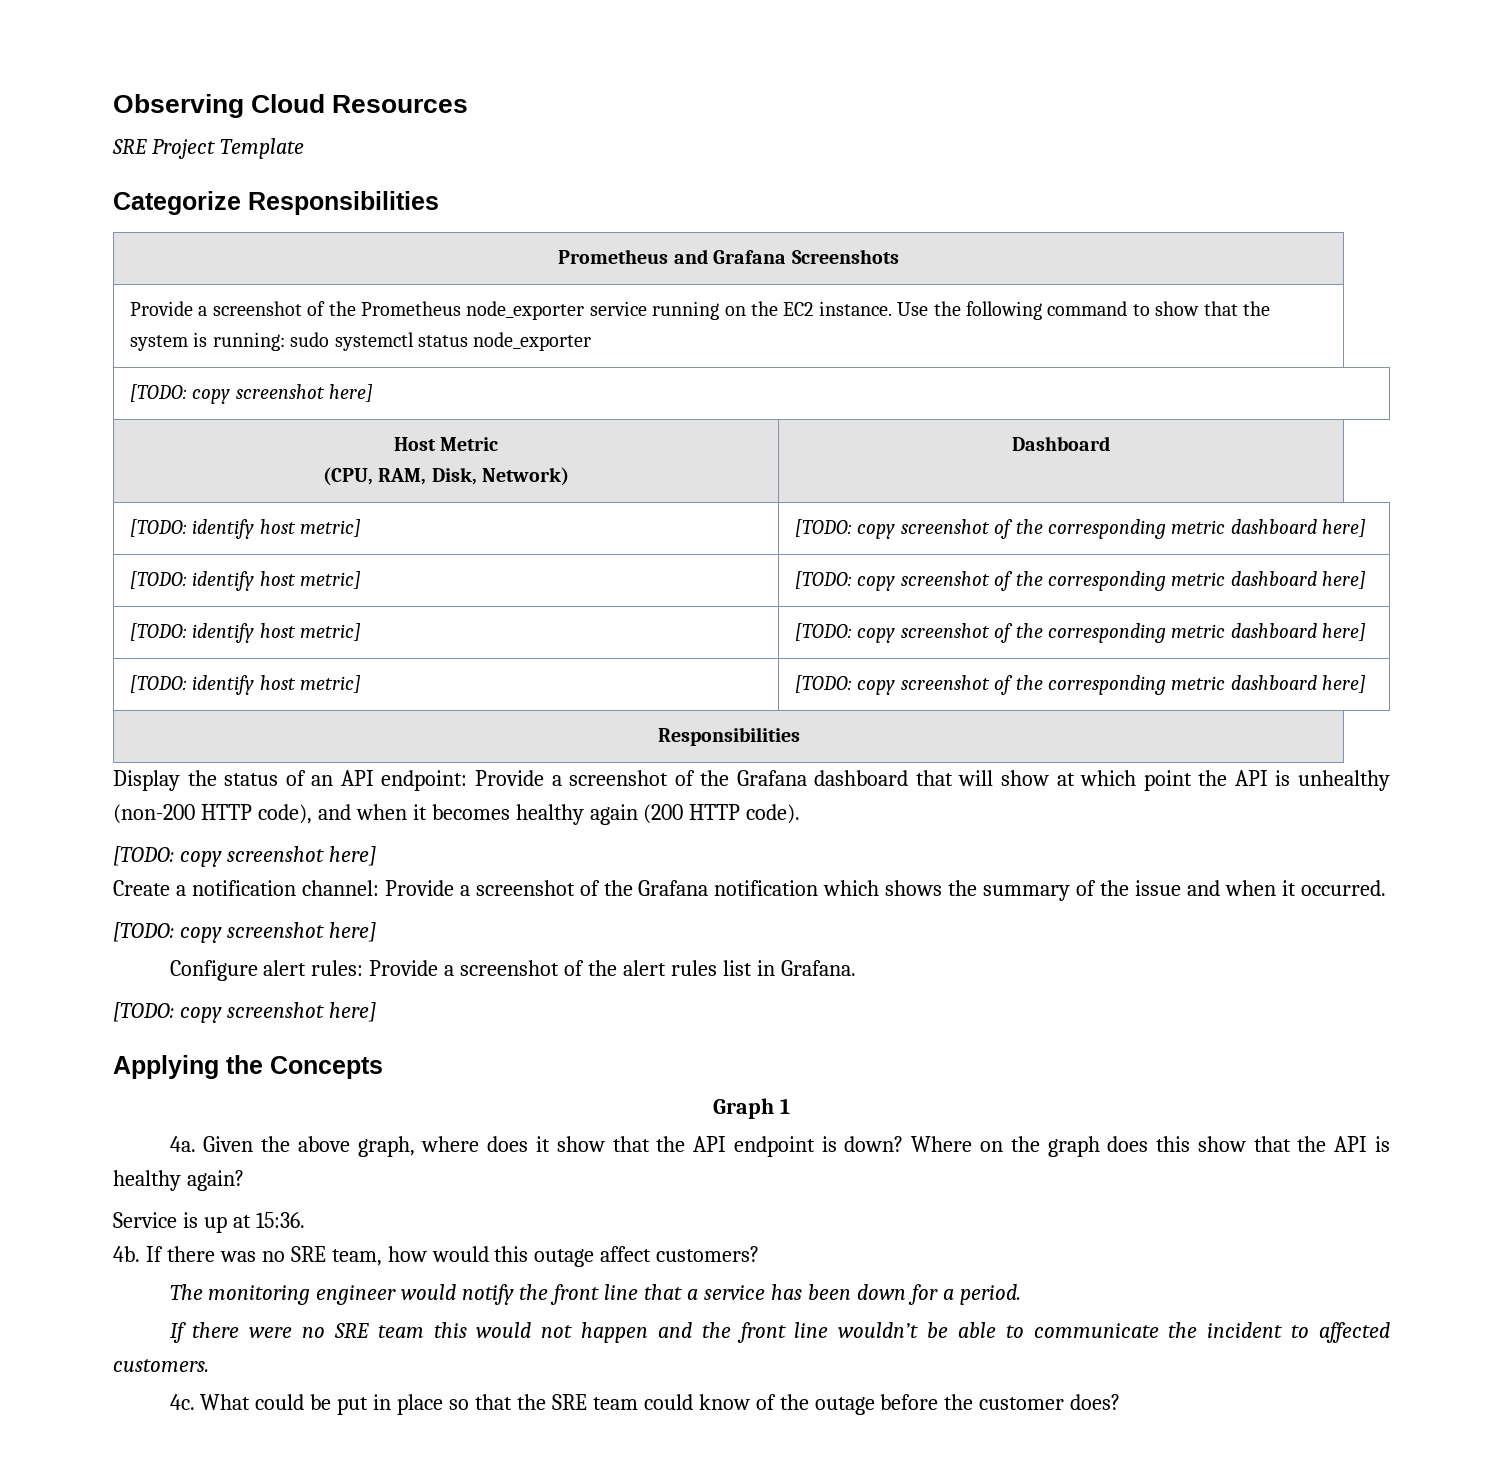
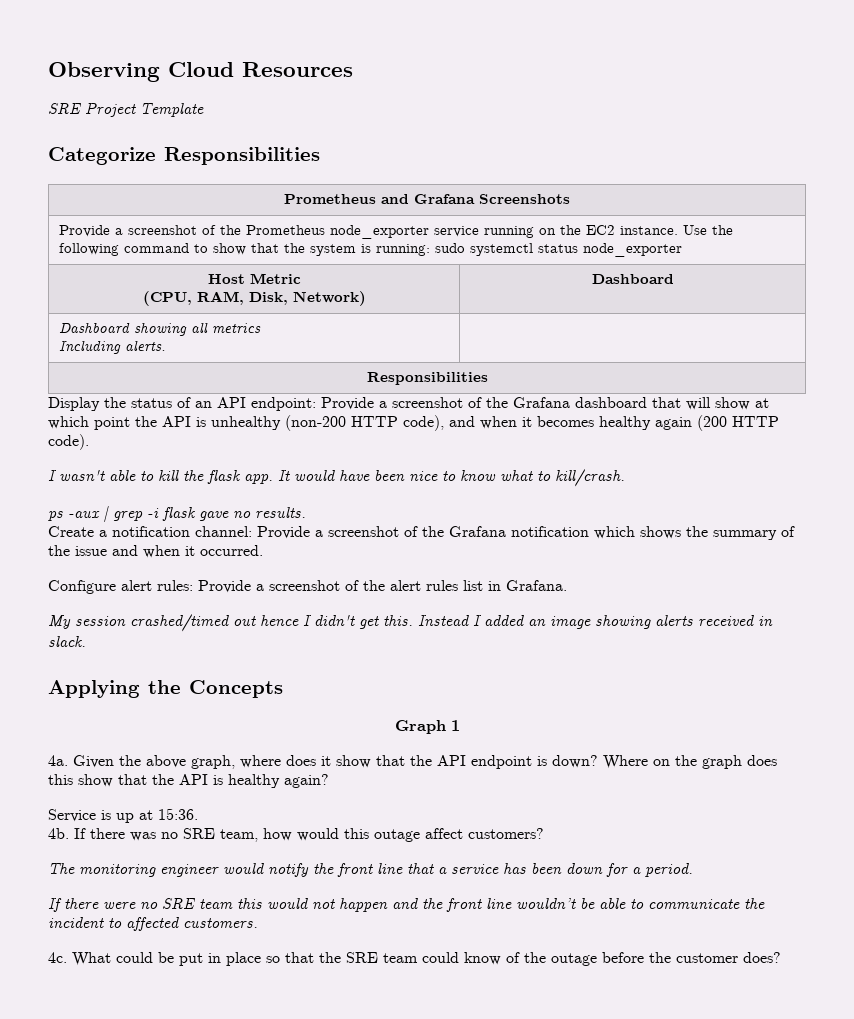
  Provide a screenshot of the Prometheus node_exporter service running on the EC2 instance. Use the following command to show that the system is running: sudo systemctl status node_exporter
- [TODO: copy screenshot here]
  Host Metric
  (CPU, RAM, Disk, Network) | Dashboard
- [TODO: identify host metric] | [TODO: copy screenshot of the corresponding metric dashboard here]
- [TODO: identify host metric] | [TODO: copy screenshot of the corresponding metric dashboard here]
- [TODO: identify host metric] | [TODO: copy screenshot of the corresponding metric dashboard here]
- [TODO: identify host metric] | [TODO: copy screenshot of the corresponding metric dashboard here]
+ Dashboard showing all metrics
+ Including alerts. |
  Display the status of an API endpoint: Provide a screenshot of the Grafana dashboard that will show at which point the API is unhealthy (non-200 HTTP code), and when it becomes healthy again (200 HTTP code).
- [TODO: copy screenshot here]
+ I wasn't able to kill the flask app. It would have been nice to know what to kill/crash.
+ ps -aux | grep -i flask gave no results.
  Create a notification channel: Provide a screenshot of the Grafana notification which shows the summary of the issue and when it occurred.
- [TODO: copy screenshot here]
  Configure alert rules: Provide a screenshot of the alert rules list in Grafana.
- [TODO: copy screenshot here]
+ My session crashed/timed out hence I didn't get this. Instead I added an image showing alerts received in slack.

